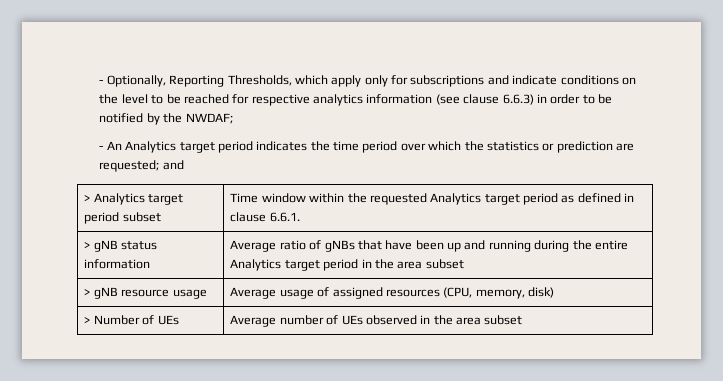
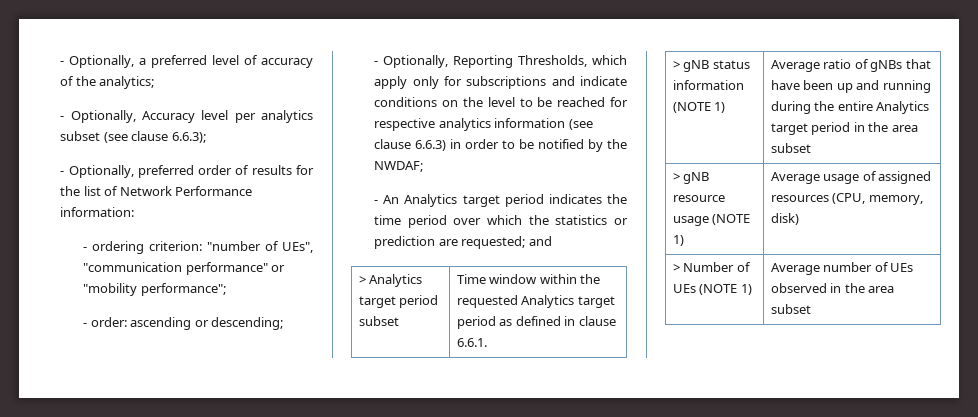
+ - Optionally, a preferred level of accuracy of the analytics;
+ - Optionally, Accuracy level per analytics subset (see clause 6.6.3);
+ - Optionally, preferred order of results for the list of Network Performance information:
+ - ordering criterion: "number of UEs", "communication performance" or "mobility performance";
+ - order: ascending or descending;
- > gNB status information | Average ratio of gNBs that have been up and running during the entire Analytics target period in the area subset
+ > gNB status information (NOTE 1) | Average ratio of gNBs that have been up and running during the entire Analytics target period in the area subset
- > gNB resource usage | Average usage of assigned resources (CPU, memory, disk)
+ > gNB resource usage (NOTE 1) | Average usage of assigned resources (CPU, memory, disk)
- > Number of UEs | Average number of UEs observed in the area subset
+ > Number of UEs (NOTE 1) | Average number of UEs observed in the area subset

